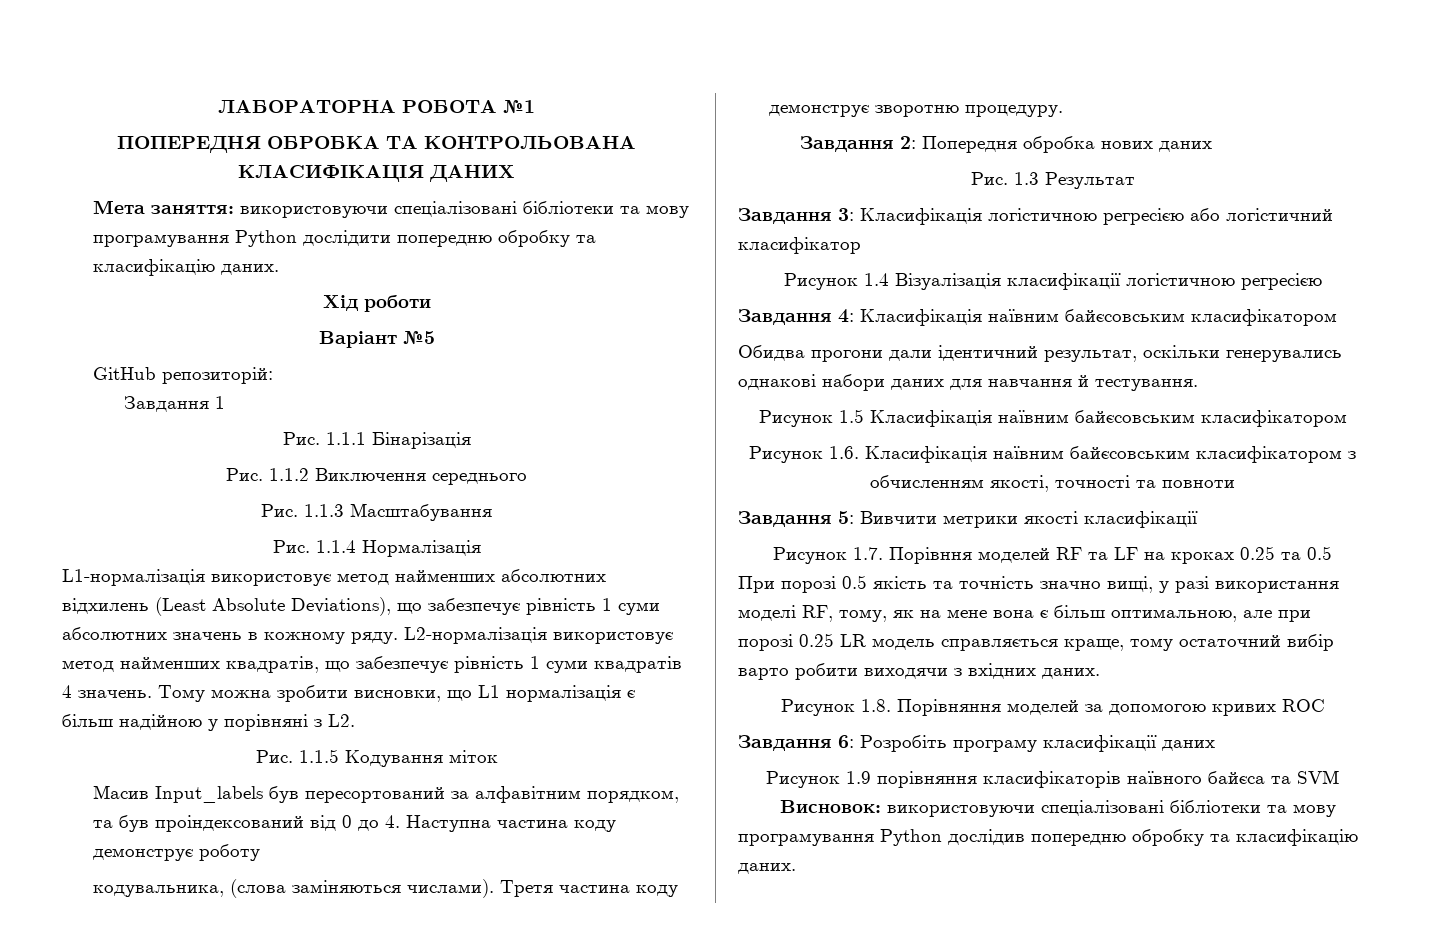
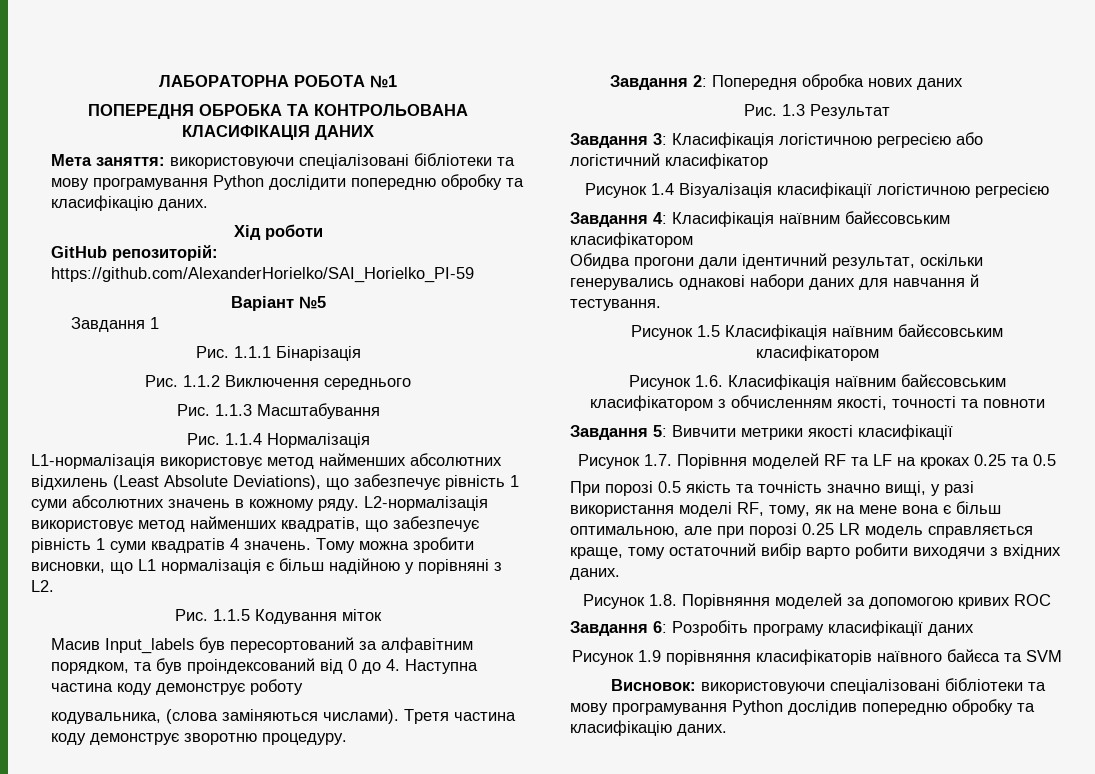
+ GitHub репозиторій: https://github.com/AlexanderHorielko/SAI_Horielko_PI-59
- GitHub репозиторій:

